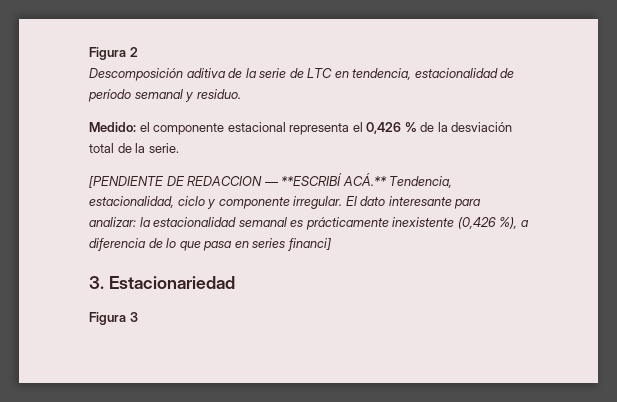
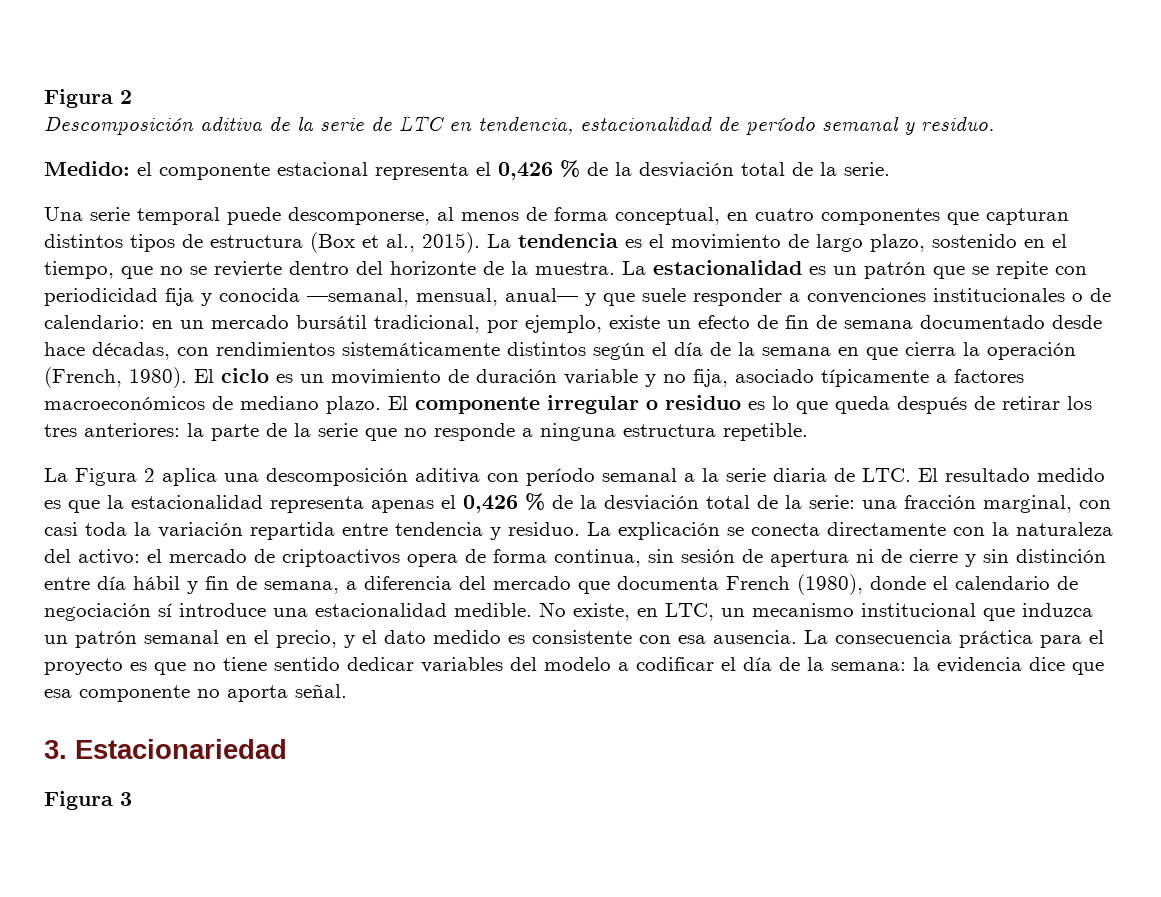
- [PENDIENTE DE REDACCION — **ESCRIBÍ ACÁ.** Tendencia, estacionalidad, ciclo y componente irregular. El dato interesante para analizar: la estacionalidad semanal es prácticamente inexistente (0,426 %), a diferencia de lo que pasa en series financi]
+ Una serie temporal puede descomponerse, al menos de forma conceptual, en cuatro componentes que capturan distintos tipos de estructura (Box et al., 2015). La tendencia es el movimiento de largo plazo, sostenido en el tiempo, que no se revierte dentro del horizonte de la muestra. La estacionalidad es un patrón que se repite con periodicidad fija y conocida —semanal, mensual, anual— y que suele responder a convenciones institucionales o de calendario: en un mercado bursátil tradicional, por ejemplo, existe un efecto de fin de semana documentado desde hace décadas, con rendimientos sistemáticamente distintos según el día de la semana en que cierra la operación (French, 1980). El ciclo es un movimiento de duración variable y no fija, asociado típicamente a factores macroeconómicos de mediano plazo. El componente irregular o residuo es lo que queda después de retirar los tres anteriores: la parte de la serie que no responde a ninguna estructura repetible.
+ La Figura 2 aplica una descomposición aditiva con período semanal a la serie diaria de LTC. El resultado medido es que la estacionalidad representa apenas el 0,426 % de la desviación total de la serie: una fracción marginal, con casi toda la variación repartida entre tendencia y residuo. La explicación se conecta directamente con la naturaleza del activo: el mercado de criptoactivos opera de forma continua, sin sesión de apertura ni de cierre y sin distinción entre día hábil y fin de semana, a diferencia del mercado que documenta French (1980), donde el calendario de negociación sí introduce una estacionalidad medible. No existe, en LTC, un mecanismo institucional que induzca un patrón semanal en el precio, y el dato medido es consistente con esa ausencia. La consecuencia práctica para el proyecto es que no tiene sentido dedicar variables del modelo a codificar el día de la semana: la evidencia dice que esa componente no aporta señal.

